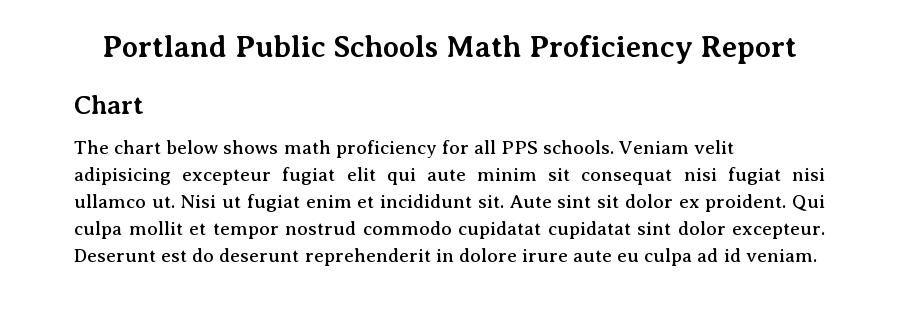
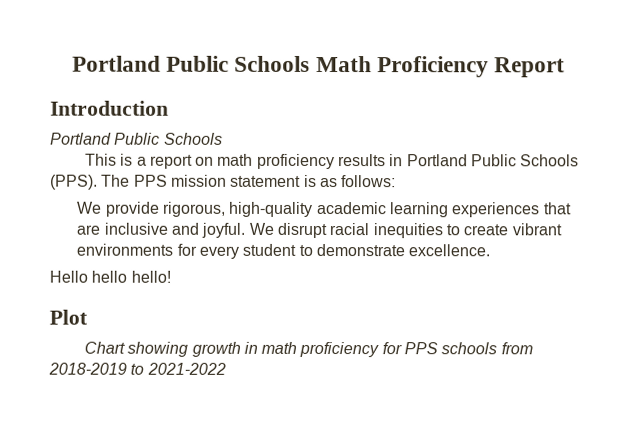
- Chart
- The chart below shows math proficiency for all PPS schools. Veniam velit adipisicing excepteur fugiat elit qui aute minim sit consequat nisi fugiat nisi ullamco ut. Nisi ut fugiat enim et incididunt sit. Aute sint sit dolor ex proident. Qui culpa mollit et tempor nostrud commodo cupidatat cupidatat sint dolor excepteur. Deserunt est do deserunt reprehenderit in dolore irure aute eu culpa ad id veniam.
+ Introduction
+ Portland Public Schools
+ This is a report on math proficiency results in Portland Public Schools (PPS). The PPS mission statement is as follows:
+ We provide rigorous, high-quality academic learning experiences that are inclusive and joyful. We disrupt racial inequities to create vibrant environments for every student to demonstrate excellence.
+ Hello hello hello!
+ Plot
+ Chart showing growth in math proficiency for PPS schools from 2018-2019 to 2021-2022

